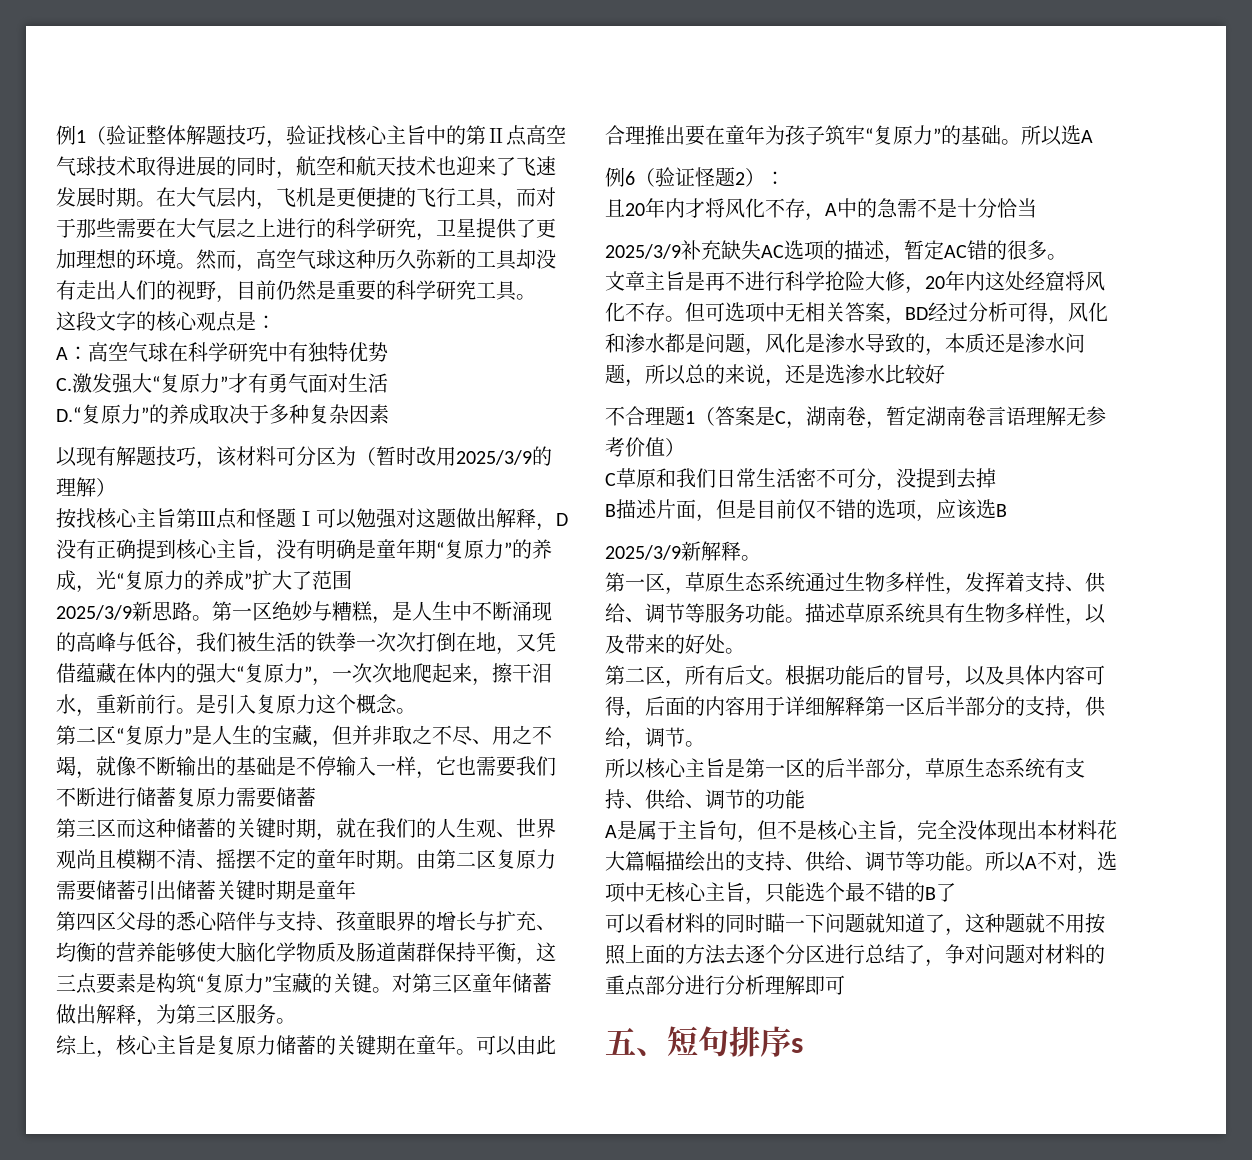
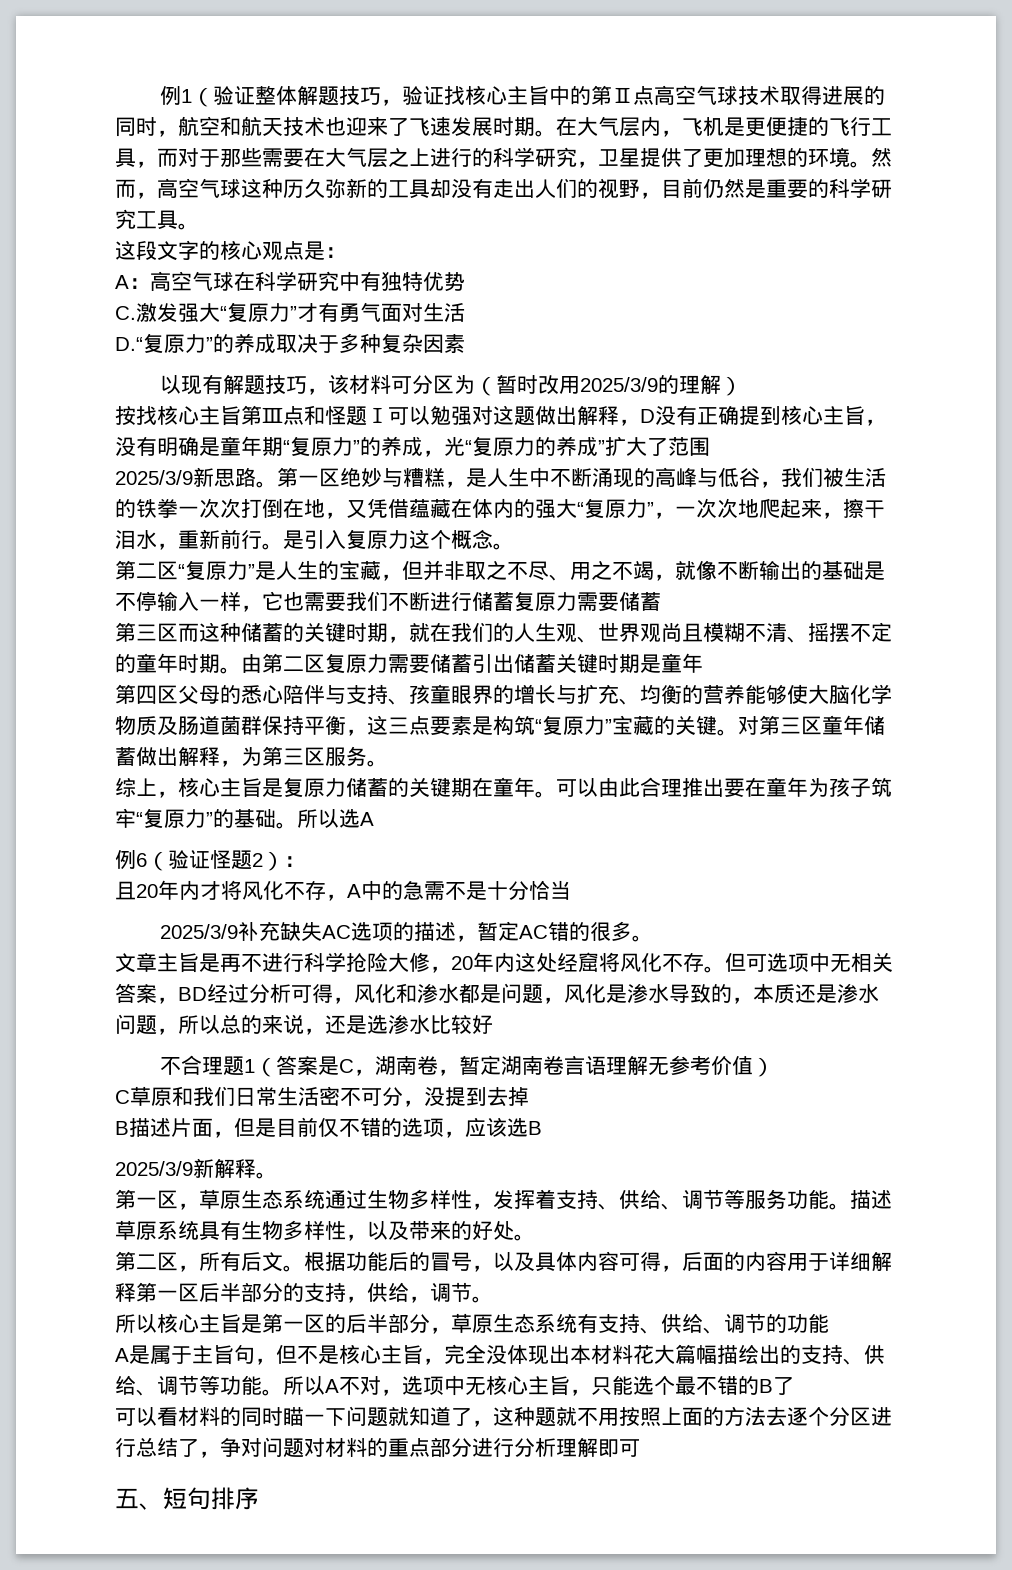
- 五、短句排序s
+ 五、短句排序

